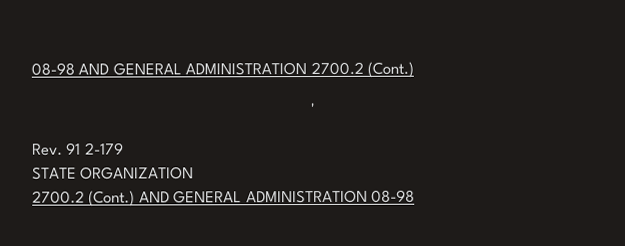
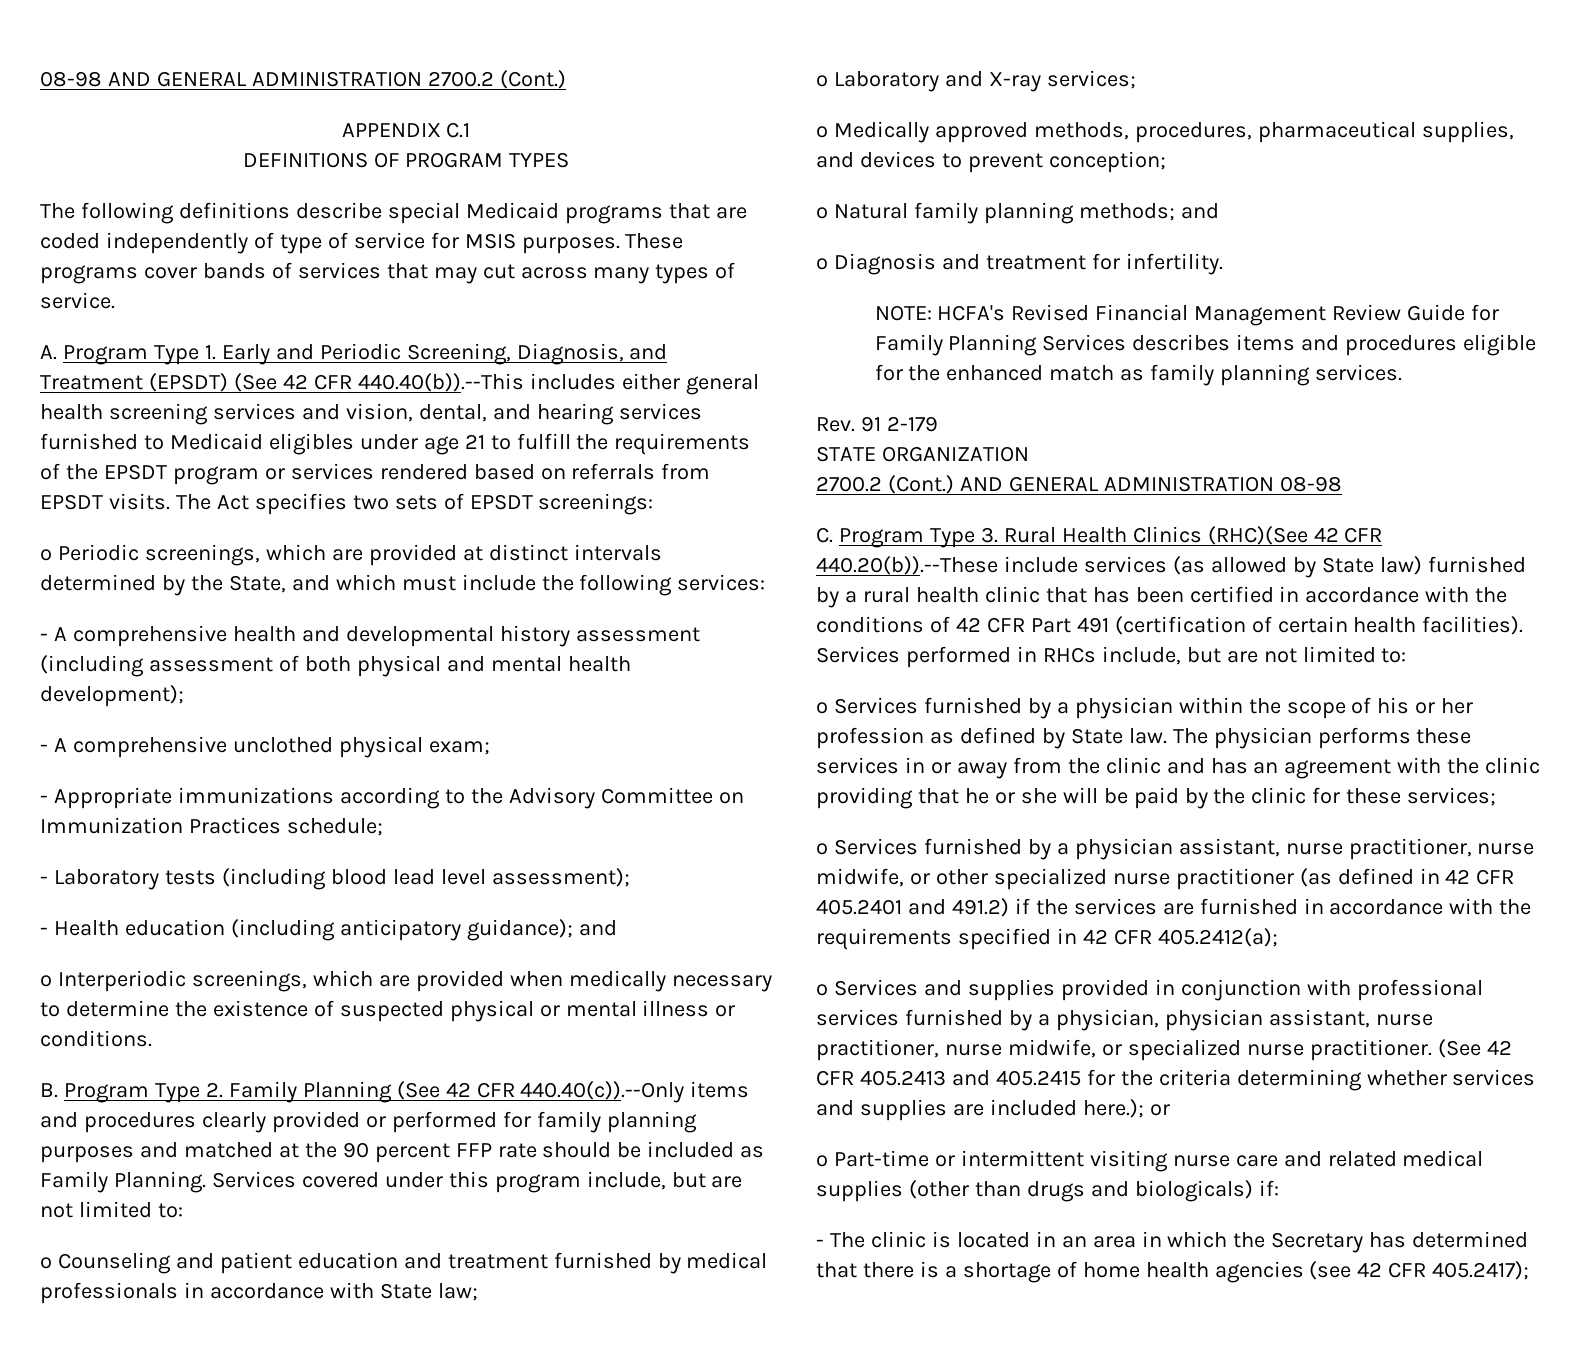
- '
+ APPENDIX C.1
+ DEFINITIONS OF PROGRAM TYPES
+ The following definitions describe special Medicaid programs that are coded independently of type of service for MSIS purposes. These programs cover bands of services that may cut across many types of service.
+ A. Program Type 1. Early and Periodic Screening, Diagnosis, and Treatment (EPSDT) (See 42 CFR 440.40(b)).--This includes either general health screening services and vision, dental, and hearing services furnished to Medicaid eligibles under age 21 to fulfill the requirements of the EPSDT program or services rendered based on referrals from EPSDT visits. The Act specifies two sets of EPSDT screenings:
+ o Periodic screenings, which are provided at distinct intervals determined by the State, and which must include the following services:
+ - A comprehensive health and developmental history assessment (including assessment of both physical and mental health development);
+ - A comprehensive unclothed physical exam;
+ - Appropriate immunizations according to the Advisory Committee on Immunization Practices schedule;
+ - Laboratory tests (including blood lead level assessment);
+ - Health education (including anticipatory guidance); and
+ o Interperiodic screenings, which are provided when medically necessary to determine the existence of suspected physical or mental illness or conditions.
+ B. Program Type 2. Family Planning (See 42 CFR 440.40(c)).--Only items and procedures clearly provided or performed for family planning purposes and matched at the 90 percent FFP rate should be included as Family Planning. Services covered under this program include, but are not limited to:
+ o Counseling and patient education and treatment furnished by medical professionals in accordance with State law;
+ o Laboratory and X-ray services;
+ o Medically approved methods, procedures, pharmaceutical supplies, and devices to prevent conception;
+ o Natural family planning methods; and
+ o Diagnosis and treatment for infertility.
+ NOTE: HCFA's Revised Financial Management Review Guide for Family Planning Services describes items and procedures eligible for the enhanced match as family planning services.
+ C. Program Type 3. Rural Health Clinics (RHC)(See 42 CFR 440.20(b)).--These include services (as allowed by State law) furnished by a rural health clinic that has been certified in accordance with the conditions of 42 CFR Part 491 (certification of certain health facilities). Services performed in RHCs include, but are not limited to:
+ o Services furnished by a physician within the scope of his or her profession as defined by State law. The physician performs these services in or away from the clinic and has an agreement with the clinic providing that he or she will be paid by the clinic for these services;
+ o Services furnished by a physician assistant, nurse practitioner, nurse midwife, or other specialized nurse practitioner (as defined in 42 CFR 405.2401 and 491.2) if the services are furnished in accordance with the requirements specified in 42 CFR 405.2412(a);
+ o Services and supplies provided in conjunction with professional services furnished by a physician, physician assistant, nurse practitioner, nurse midwife, or specialized nurse practitioner. (See 42 CFR 405.2413 and 405.2415 for the criteria determining whether services and supplies are included here.); or
+ o Part-time or intermittent visiting nurse care and related medical supplies (other than drugs and biologicals) if:
+ - The clinic is located in an area in which the Secretary has determined that there is a shortage of home health agencies (see 42 CFR 405.2417);

